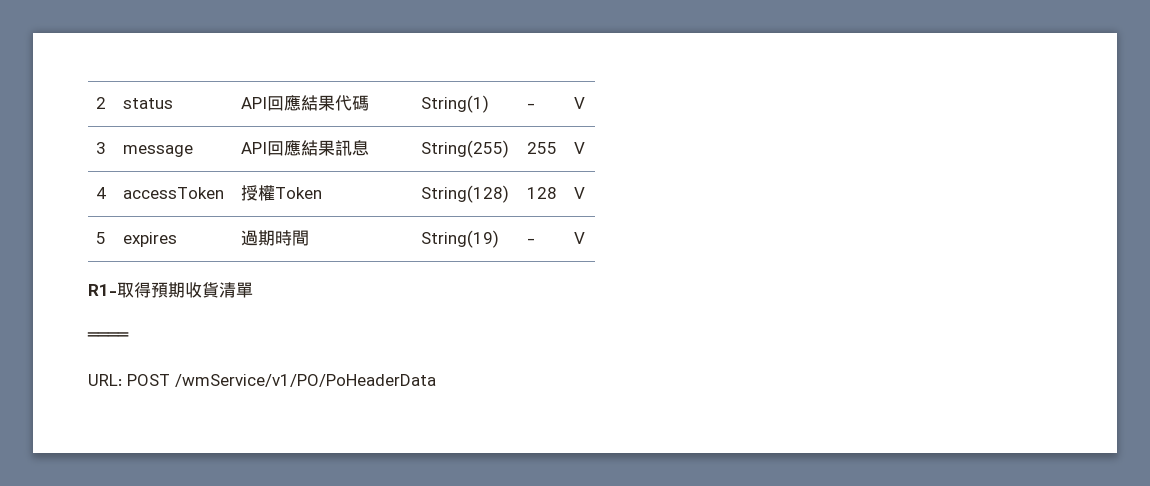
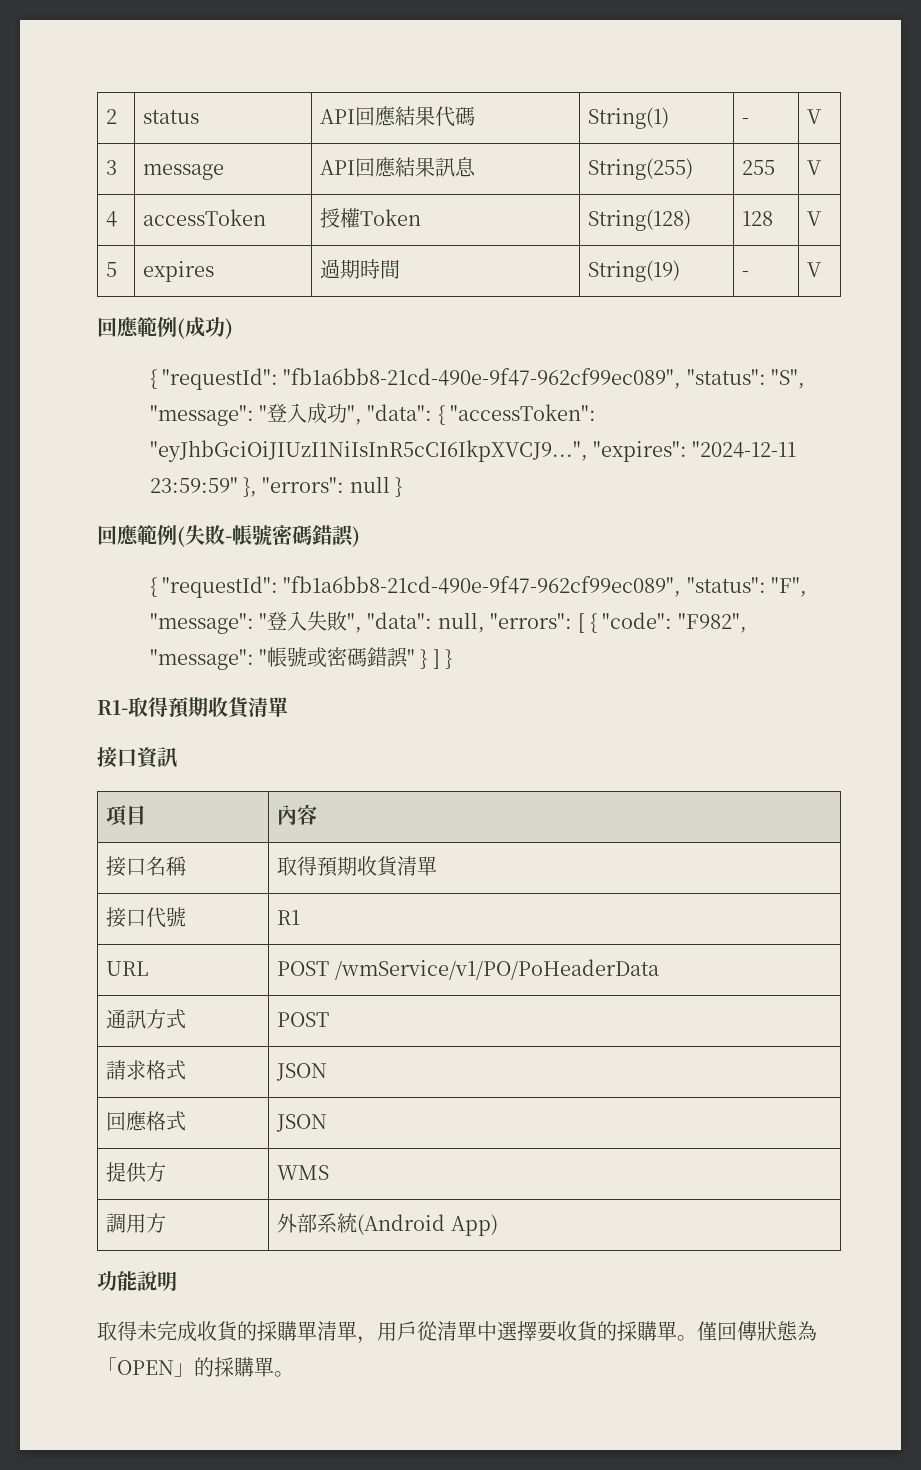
+ 回應範例(成功)
+ { "requestId": "fb1a6bb8-21cd-490e-9f47-962cf99ec089", "status": "S", "message": "登入成功", "data": { "accessToken": "eyJhbGciOiJIUzI1NiIsInR5cCI6IkpXVCJ9...", "expires": "2024-12-11 23:59:59" }, "errors": null }
+ 回應範例(失敗-帳號密碼錯誤)
+ { "requestId": "fb1a6bb8-21cd-490e-9f47-962cf99ec089", "status": "F", "message": "登入失敗", "data": null, "errors": [ { "code": "F982", "message": "帳號或密碼錯誤" } ] }
- ════
- URL: POST /wmService/v1/PO/PoHeaderData
+ 接口資訊
+ 項目 | 內容
+ 接口名稱 | 取得預期收貨清單
+ 接口代號 | R1
+ URL | POST /wmService/v1/PO/PoHeaderData
+ 通訊方式 | POST
+ 請求格式 | JSON
+ 回應格式 | JSON
+ 提供方 | WMS
+ 調用方 | 外部系統(Android App)
+ 功能說明
+ 取得未完成收貨的採購單清單，用戶從清單中選擇要收貨的採購單。僅回傳狀態為「OPEN」的採購單。

